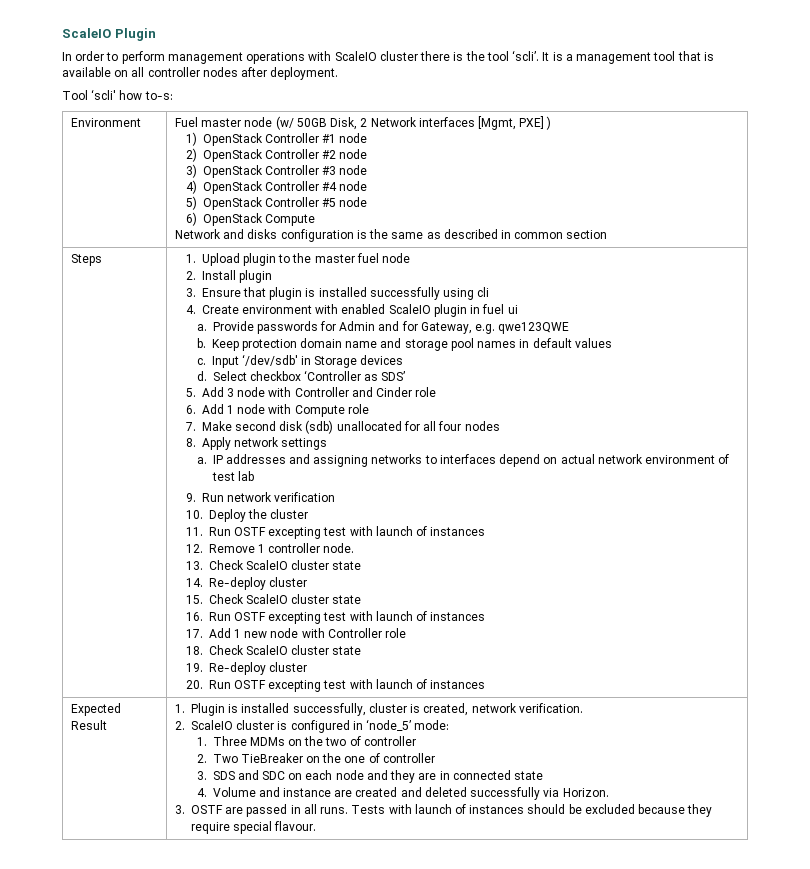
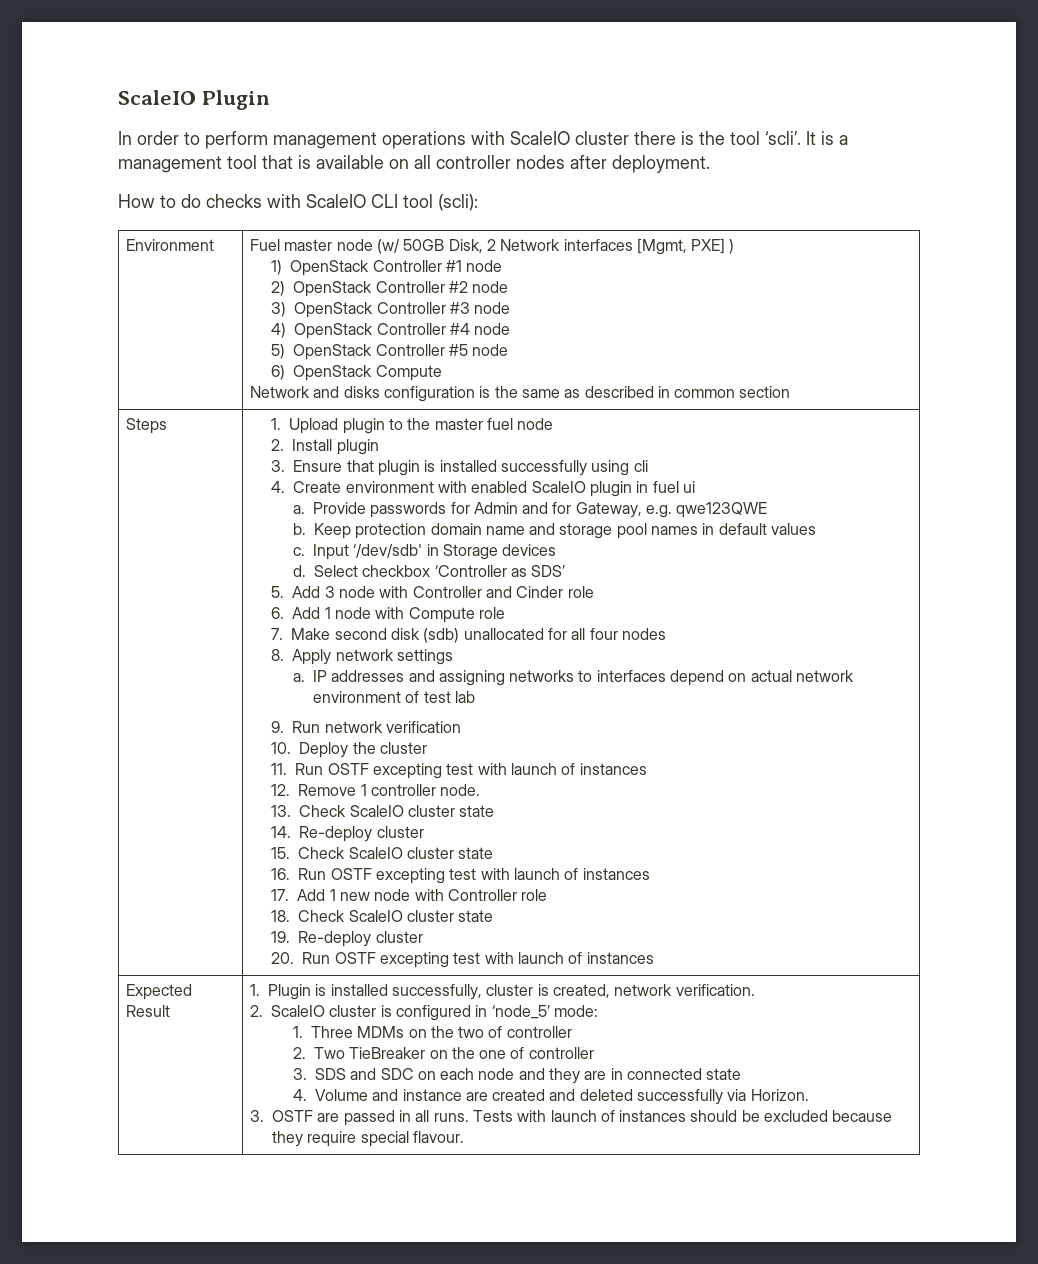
- Tool ‘scli' how to-s:
+ How to do checks with ScaleIO CLI tool (scli):

